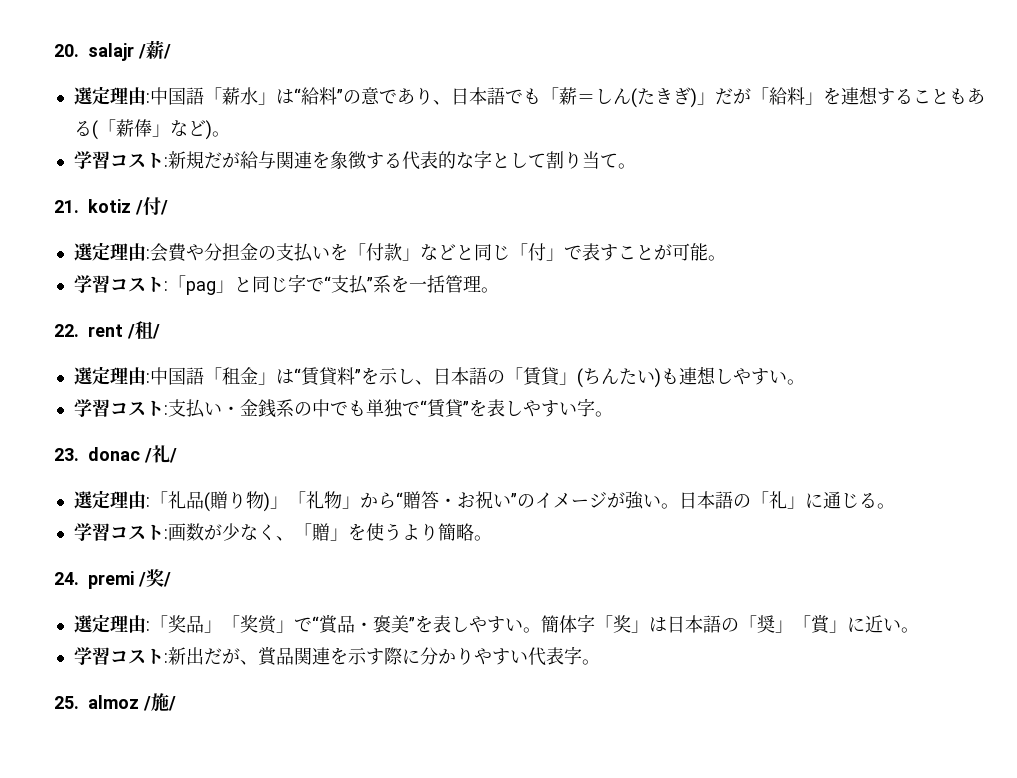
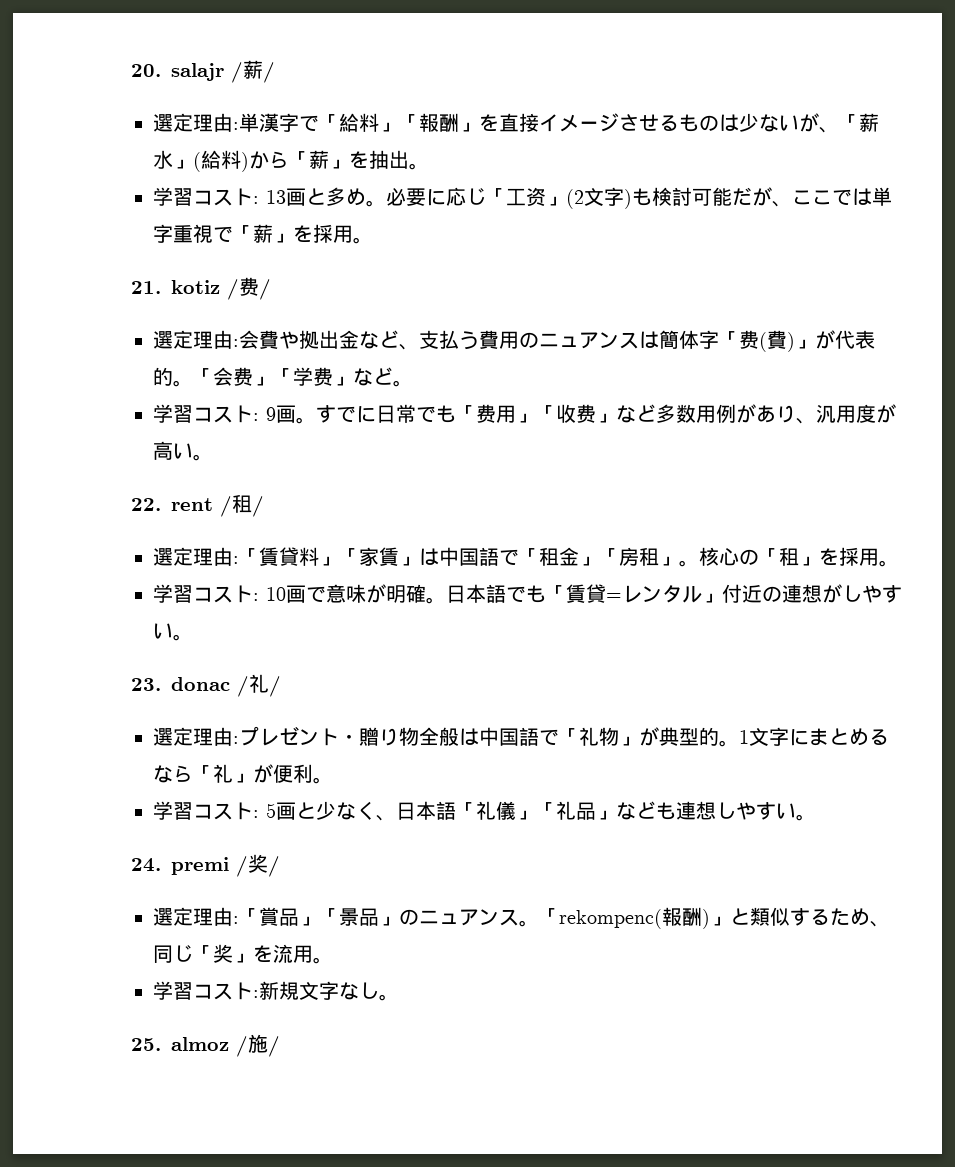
- 選定理由:中国語「薪水」は“給料”の意であり、日本語でも「薪＝しん(たきぎ)」だが「給料」を連想することもある(「薪俸」など)。
- 学習コスト:新規だが給与関連を象徴する代表的な字として割り当て。
+ 選定理由:単漢字で「給料」「報酬」を直接イメージさせるものは少ないが、「薪水」(給料)から「薪」を抽出。
+ 学習コスト: 13画と多め。必要に応じ「工资」(2文字)も検討可能だが、ここでは単字重視で「薪」を採用。
- 21. kotiz /付/
+ 21. kotiz /费/
- 選定理由:会費や分担金の支払いを「付款」などと同じ「付」で表すことが可能。
- 学習コスト:「pag」と同じ字で“支払”系を一括管理。
+ 選定理由:会費や拠出金など、支払う費用のニュアンスは簡体字「费(費)」が代表的。「会费」「学费」など。
+ 学習コスト: 9画。すでに日常でも「费用」「收费」など多数用例があり、汎用度が高い。
- 選定理由:中国語「租金」は“賃貸料”を示し、日本語の「賃貸」(ちんたい)も連想しやすい。
- 学習コスト:支払い・金銭系の中でも単独で“賃貸”を表しやすい字。
+ 選定理由:「賃貸料」「家賃」は中国語で「租金」「房租」。核心の「租」を採用。
+ 学習コスト: 10画で意味が明確。日本語でも「賃貸=レンタル」付近の連想がしやすい。
- 選定理由:「礼品(贈り物)」「礼物」から“贈答・お祝い”のイメージが強い。日本語の「礼」に通じる。
- 学習コスト:画数が少なく、「贈」を使うより簡略。
+ 選定理由:プレゼント・贈り物全般は中国語で「礼物」が典型的。1文字にまとめるなら「礼」が便利。
+ 学習コスト: 5画と少なく、日本語「礼儀」「礼品」なども連想しやすい。
- 選定理由:「奖品」「奖赏」で“賞品・褒美”を表しやすい。簡体字「奖」は日本語の「奨」「賞」に近い。
- 学習コスト:新出だが、賞品関連を示す際に分かりやすい代表字。
+ 選定理由:「賞品」「景品」のニュアンス。「rekompenc(報酬)」と類似するため、同じ「奖」を流用。
+ 学習コスト:新規文字なし。

